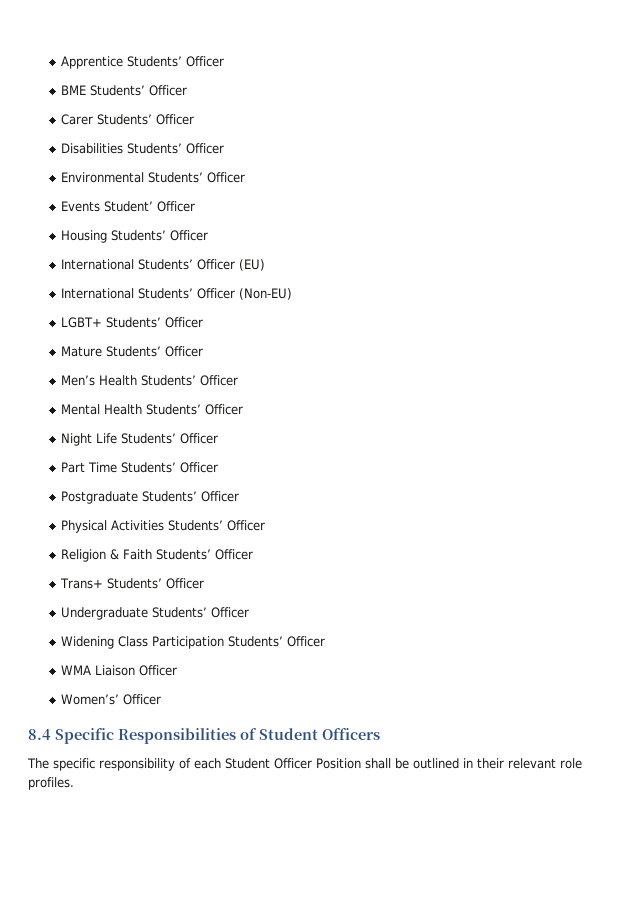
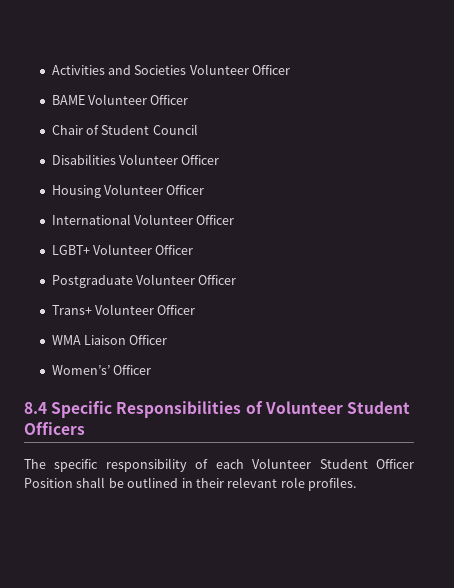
- Apprentice Students’ Officer
- BME Students’ Officer
- Carer Students’ Officer
- Disabilities Students’ Officer
- Environmental Students’ Officer
- Events Student’ Officer
+ Activities and Societies Volunteer Officer
+ BAME Volunteer Officer
+ Chair of Student Council
+ Disabilities Volunteer Officer
- Housing Students’ Officer
+ Housing Volunteer Officer
- International Students’ Officer (EU)
- International Students’ Officer (Non-EU)
- LGBT+ Students’ Officer
- Mature Students’ Officer
- Men’s Health Students’ Officer
- Mental Health Students’ Officer
- Night Life Students’ Officer
- Part Time Students’ Officer
- Postgraduate Students’ Officer
- Physical Activities Students’ Officer
- Religion & Faith Students’ Officer
- Trans+ Students’ Officer
- Undergraduate Students’ Officer
- Widening Class Participation Students’ Officer
+ International Volunteer Officer
+ LGBT+ Volunteer Officer
+ Postgraduate Volunteer Officer
+ Trans+ Volunteer Officer
- 8.4 Specific Responsibilities of Student Officers
+ 8.4 Specific Responsibilities of Volunteer Student Officers
- The specific responsibility of each Student Officer Position shall be outlined in their relevant role profiles.
+ The specific responsibility of each Volunteer Student Officer Position shall be outlined in their relevant role profiles.

